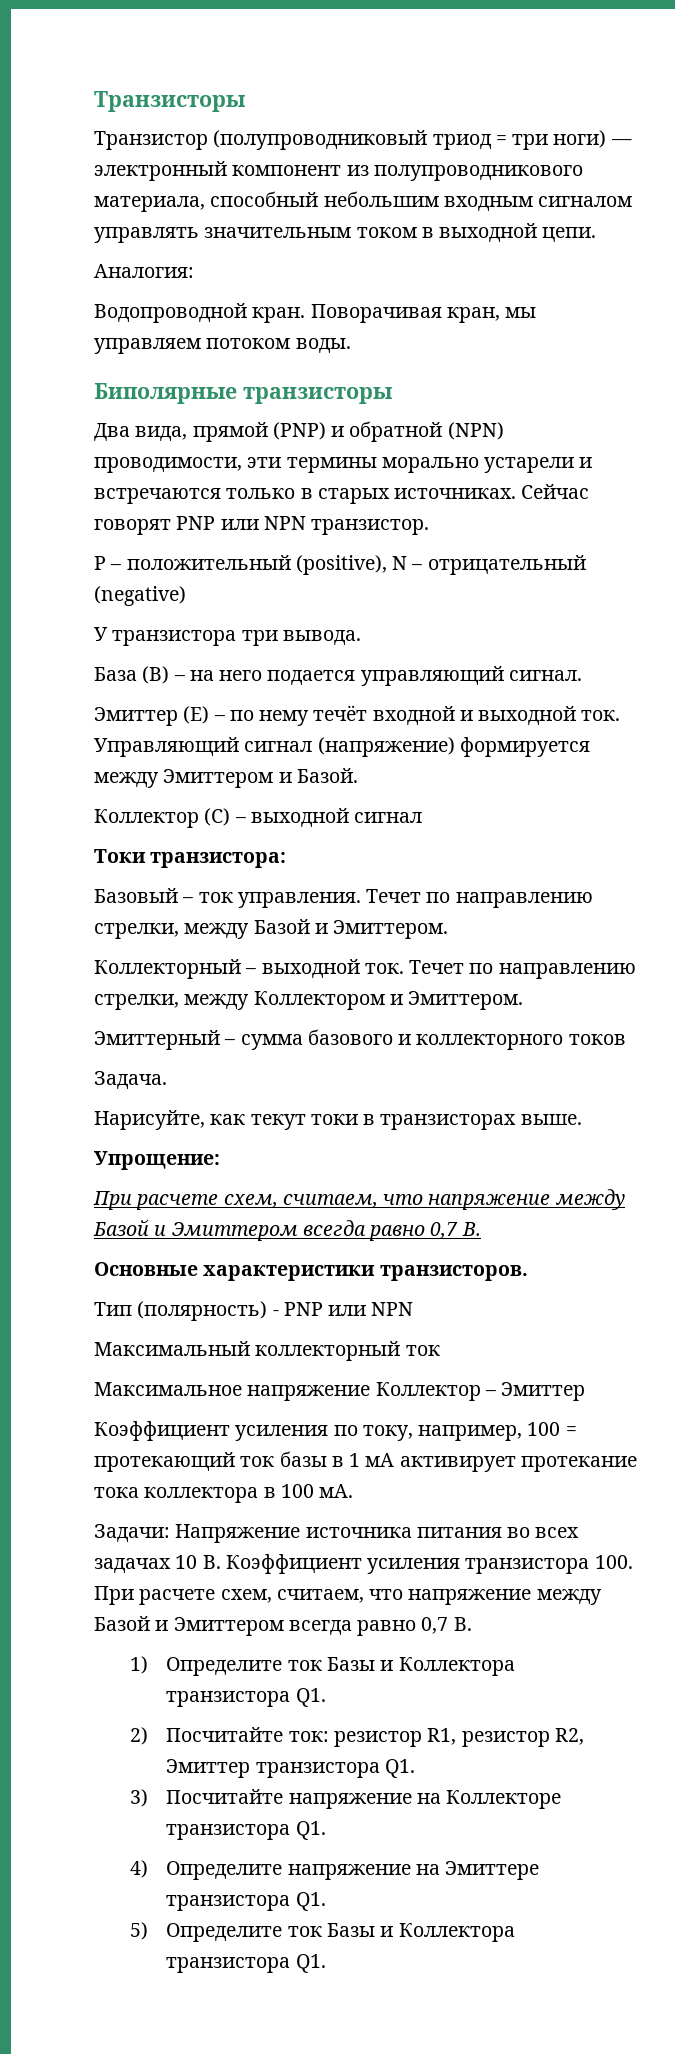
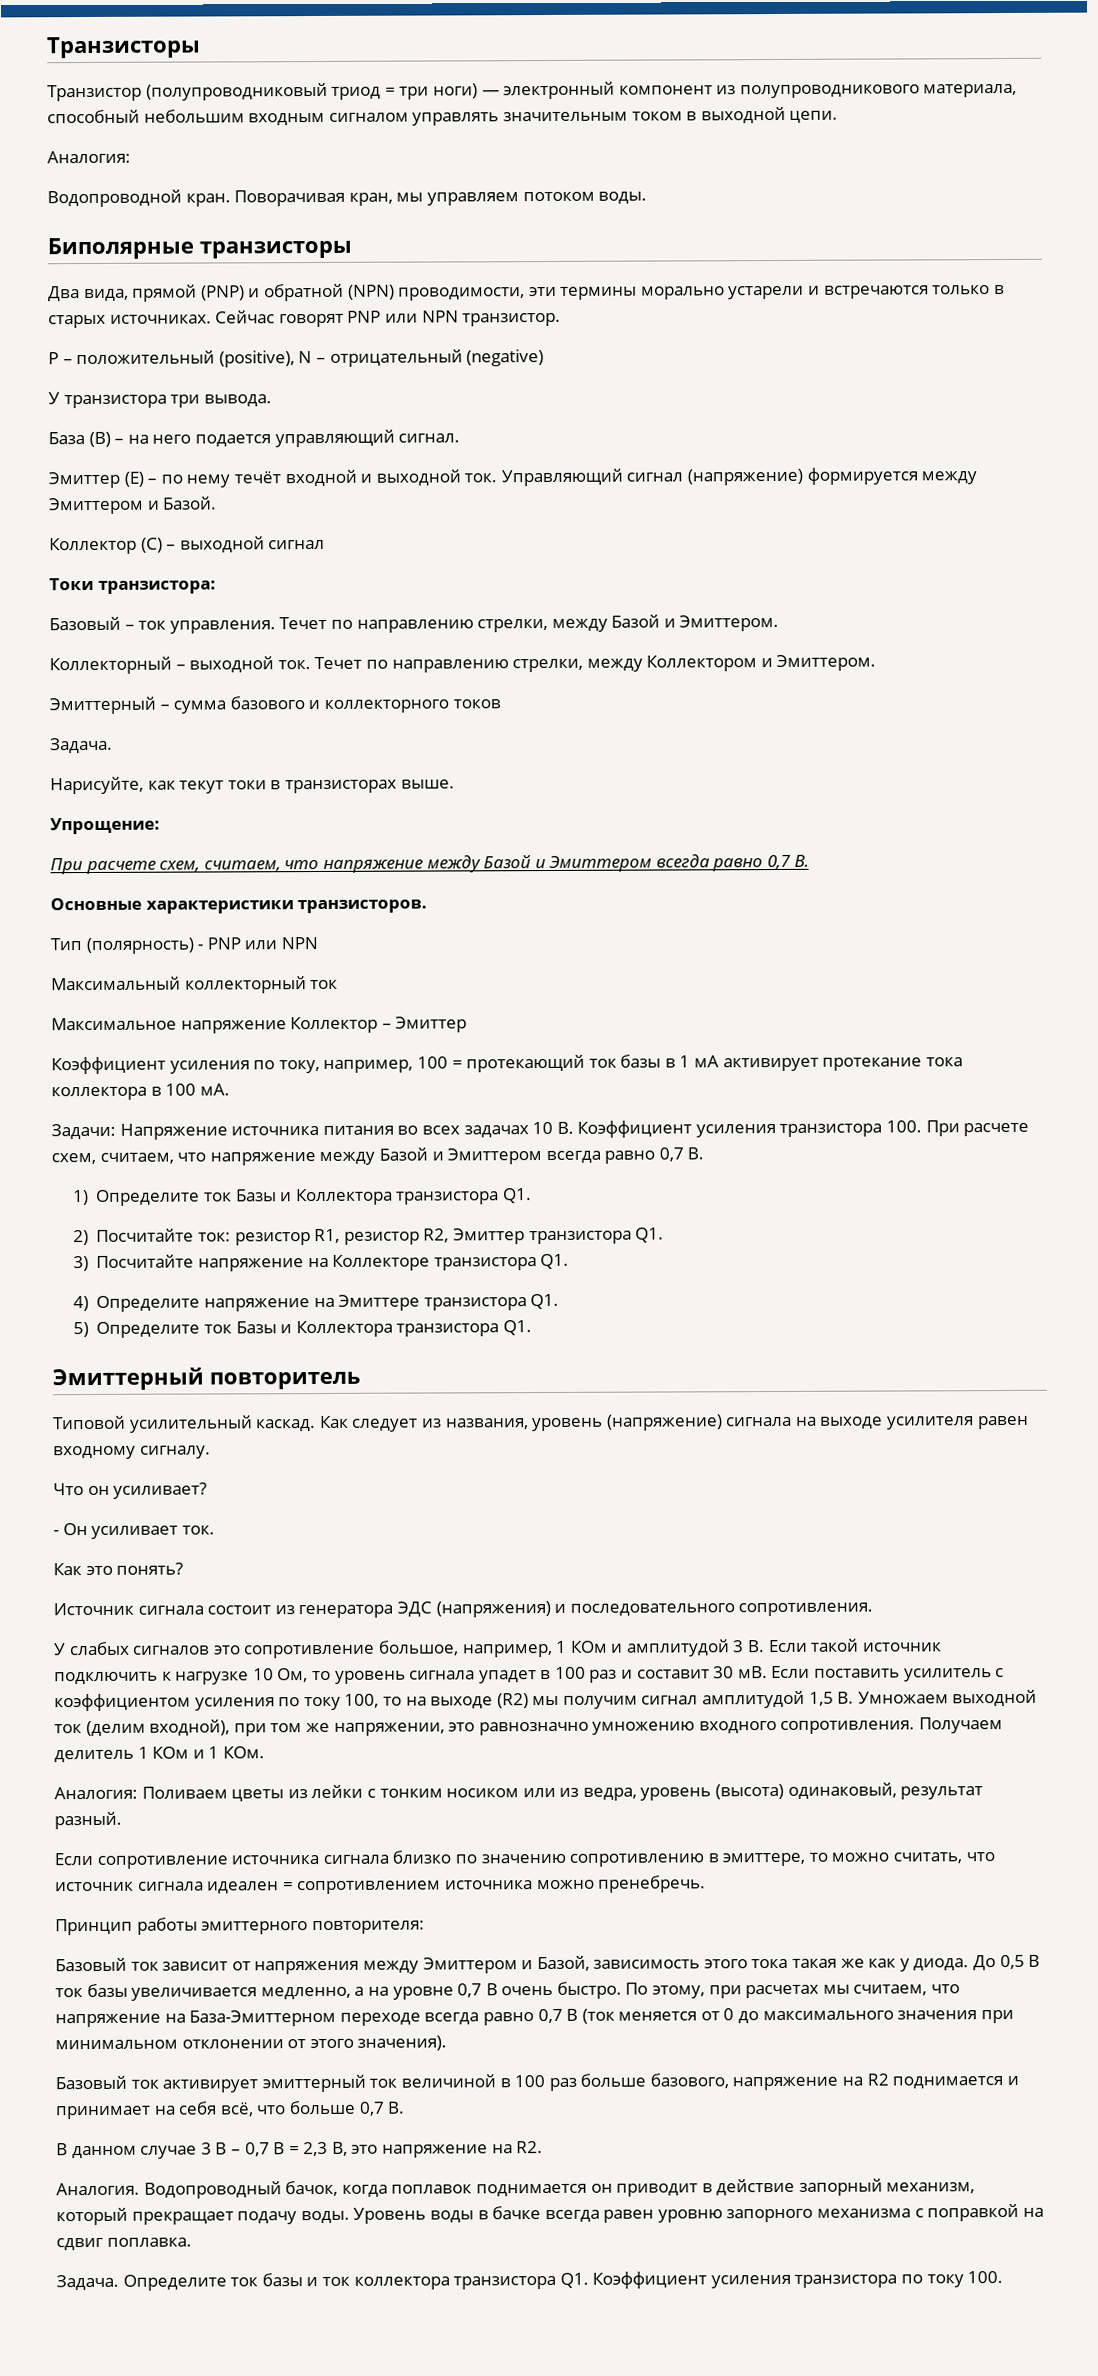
+ Эмиттерный повторитель
+ Типовой усилительный каскад. Как следует из названия, уровень (напряжение) сигнала на выходе усилителя равен входному сигналу.
+ Что он усиливает?
+ - Он усиливает ток.
+ Как это понять?
+ Источник сигнала состоит из генератора ЭДС (напряжения) и последовательного сопротивления.
+ У слабых сигналов это сопротивление большое, например, 1 КОм и амплитудой 3 В. Если такой источник подключить к нагрузке 10 Ом, то уровень сигнала упадет в 100 раз и составит 30 мВ. Если поставить усилитель с коэффициентом усиления по току 100, то на выходе (R2) мы получим сигнал амплитудой 1,5 В. Умножаем выходной ток (делим входной), при том же напряжении, это равнозначно умножению входного сопротивления. Получаем делитель 1 КОм и 1 КОм.
+ Аналогия: Поливаем цветы из лейки с тонким носиком или из ведра, уровень (высота) одинаковый, результат разный.
+ Если сопротивление источника сигнала близко по значению сопротивлению в эмиттере, то можно считать, что источник сигнала идеален = сопротивлением источника можно пренебречь.
+ Принцип работы эмиттерного повторителя:
+ Базовый ток зависит от напряжения между Эмиттером и Базой, зависимость этого тока такая же как у диода. До 0,5 В ток базы увеличивается медленно, а на уровне 0,7 В очень быстро. По этому, при расчетах мы считаем, что напряжение на База-Эмиттерном переходе всегда равно 0,7 В (ток меняется от 0 до максимального значения при минимальном отклонении от этого значения).
+ Базовый ток активирует эмиттерный ток величиной в 100 раз больше базового, напряжение на R2 поднимается и принимает на себя всё, что больше 0,7 В.
+ В данном случае 3 В – 0,7 В = 2,3 В, это напряжение на R2.
+ Аналогия. Водопроводный бачок, когда поплавок поднимается он приводит в действие запорный механизм, который прекращает подачу воды. Уровень воды в бачке всегда равен уровню запорного механизма с поправкой на сдвиг поплавка.
+ Задача. Определите ток базы и ток коллектора транзистора Q1. Коэффициент усиления транзистора по току 100.

